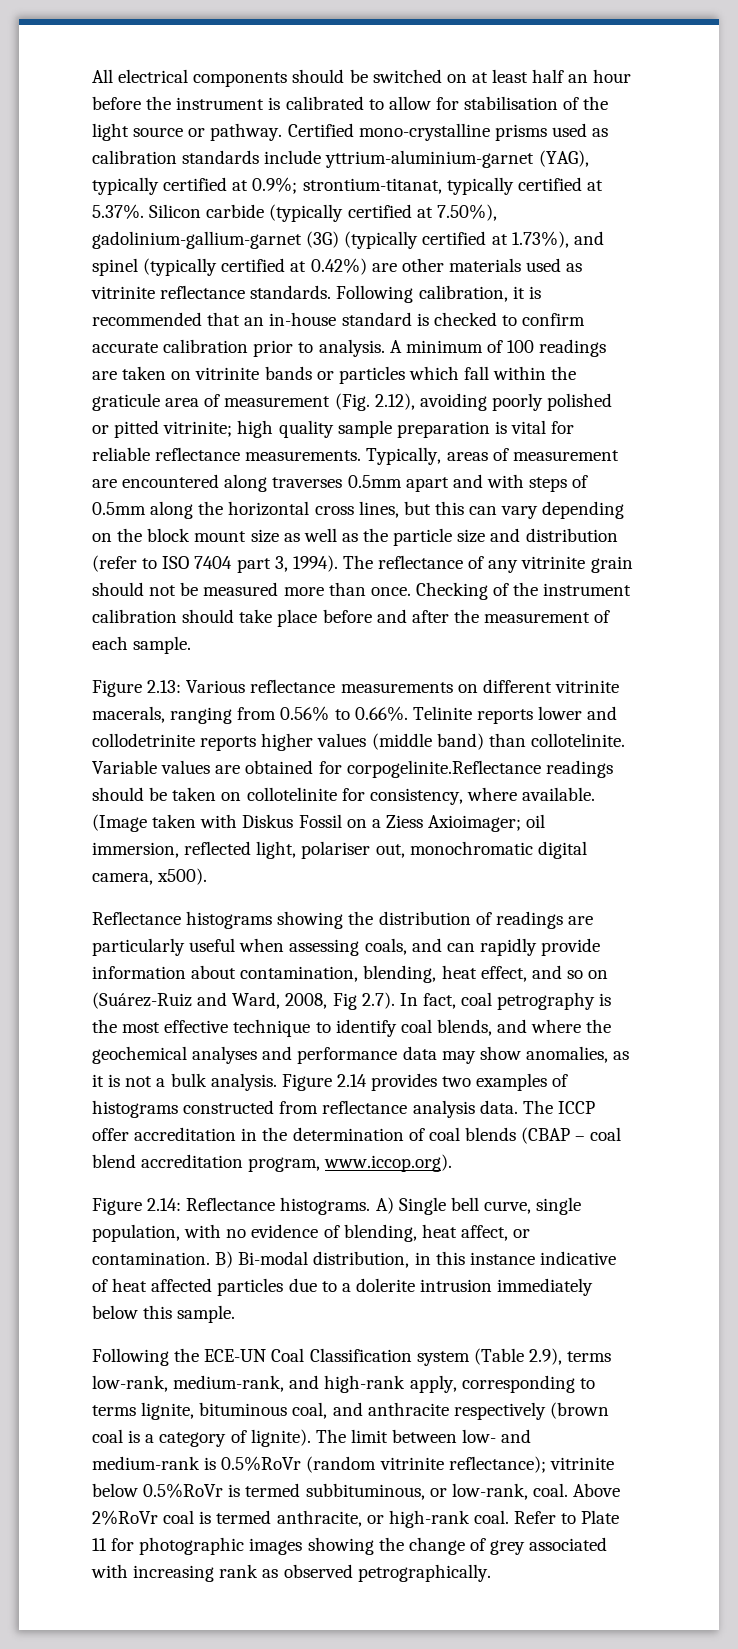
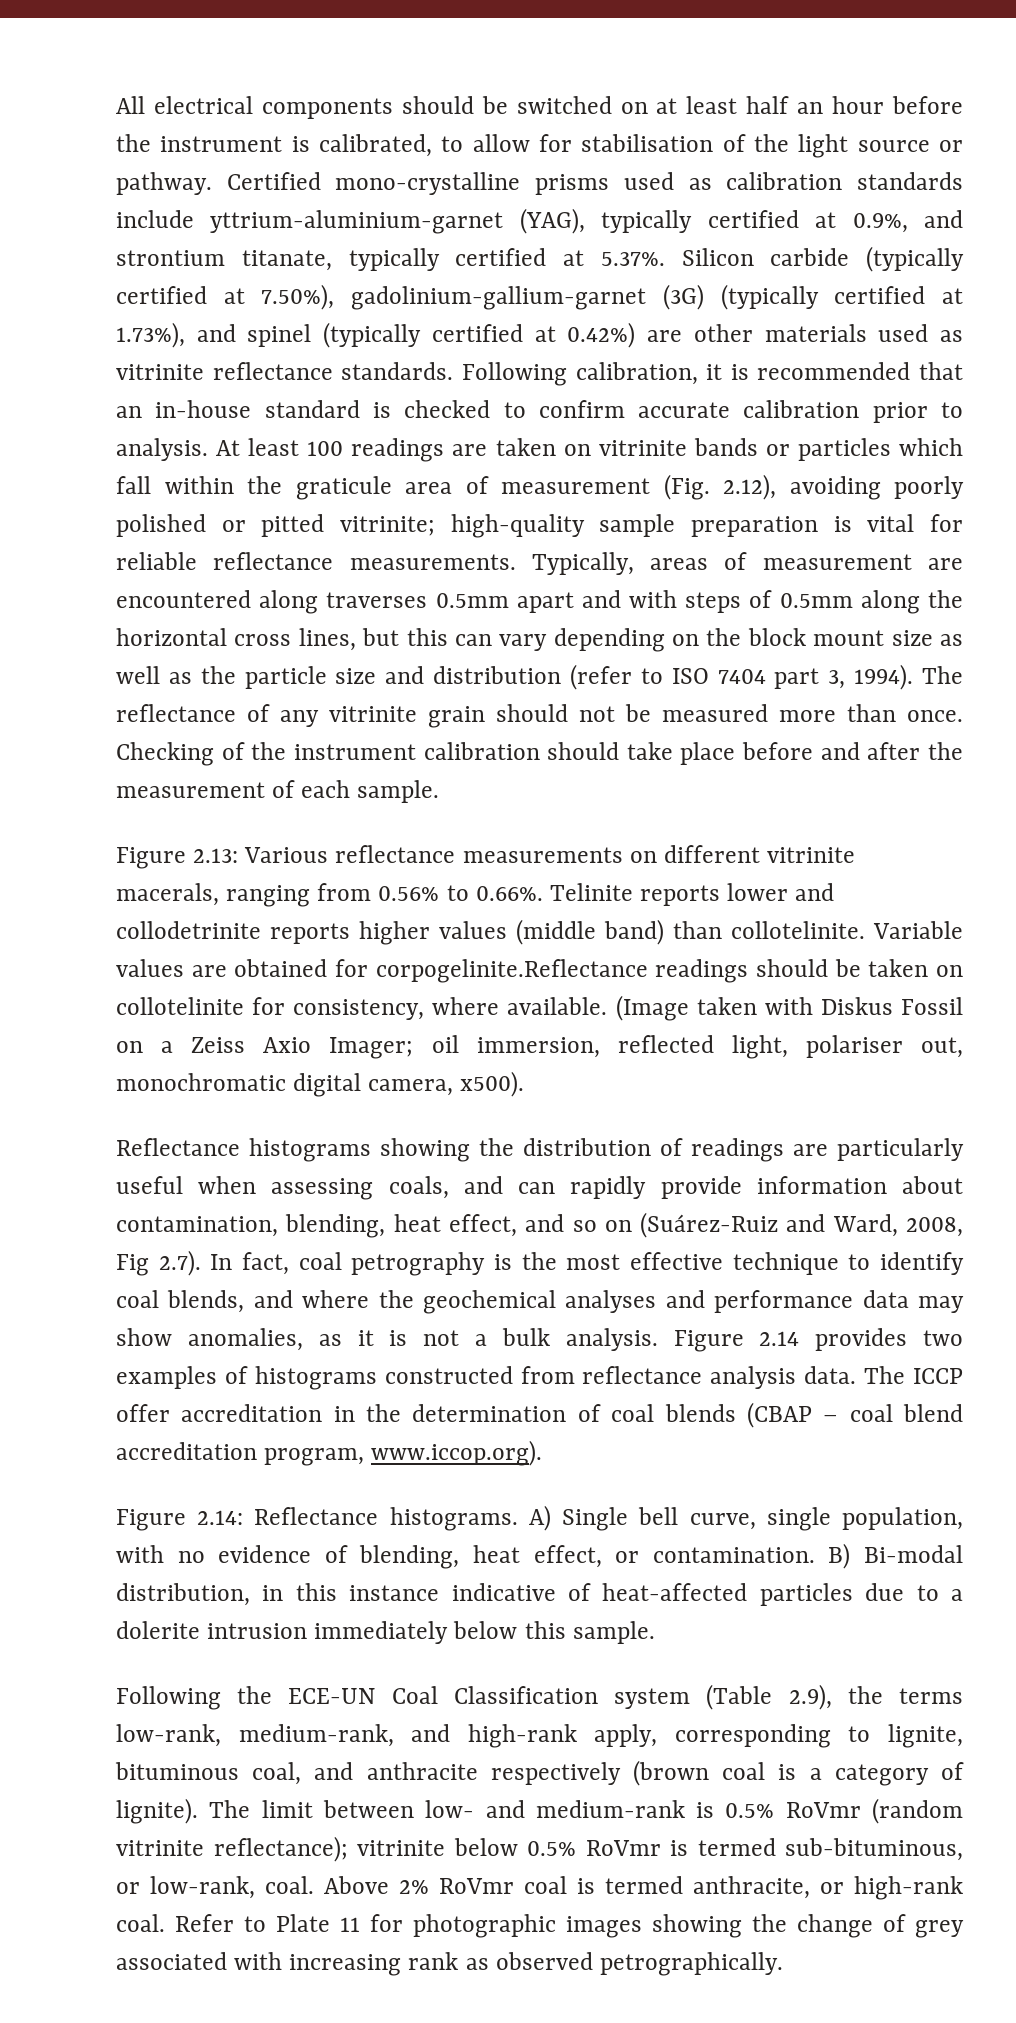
- All electrical components should be switched on at least half an hour before the instrument is calibrated to allow for stabilisation of the light source or pathway.
+ All electrical components should be switched on at least half an hour before the instrument is calibrated, to allow for stabilisation of the light source or pathway.
- Certified mono-crystalline prisms used as calibration standards include yttrium-aluminium-garnet (YAG), typically certified at 0.9%; strontium-titanat, typically certified at 5.37%. Silicon carbide (typically certified at 7.50%), gadolinium-gallium-garnet (3G) (typically certified at 1.73%), and spinel (typically certified at 0.42%) are other materials used as vitrinite reflectance standards.
+ Certified mono-crystalline prisms used as calibration standards include yttrium-aluminium-garnet (YAG), typically certified at 0.9%, and strontium titanate, typically certified at 5.37%. Silicon carbide (typically certified at 7.50%), gadolinium-gallium-garnet (3G) (typically certified at 1.73%), and spinel (typically certified at 0.42%) are other materials used as vitrinite reflectance standards.
- A minimum of 100 readings are taken on vitrinite bands or particles which fall within the graticule area of measurement (Fig. 2.12), avoiding poorly polished or pitted vitrinite; high quality sample preparation is vital for reliable reflectance measurements.
+ At least 100 readings are taken on vitrinite bands or particles which fall within the graticule area of measurement (Fig. 2.12), avoiding poorly polished or pitted vitrinite; high-quality sample preparation is vital for reliable reflectance measurements.
- (Image taken with Diskus Fossil on a Ziess Axioimager; oil immersion, reflected light, polariser out, monochromatic digital camera, x500).
+ (Image taken with Diskus Fossil on a Zeiss Axio Imager; oil immersion, reflected light, polariser out, monochromatic digital camera, x500).
- A) Single bell curve, single population, with no evidence of blending, heat affect, or contamination.
+ A) Single bell curve, single population, with no evidence of blending, heat effect, or contamination.
- B) Bi-modal distribution, in this instance indicative of heat affected particles due to a dolerite intrusion immediately below this sample.
+ B) Bi-modal distribution, in this instance indicative of heat-affected particles due to a dolerite intrusion immediately below this sample.
- Following the ECE-UN Coal Classification system (Table 2.9), terms low-rank, medium-rank, and high-rank apply, corresponding to terms lignite, bituminous coal, and anthracite respectively (brown coal is a category of lignite).
+ Following the ECE-UN Coal Classification system (Table 2.9), the terms low-rank, medium-rank, and high-rank apply, corresponding to lignite, bituminous coal, and anthracite respectively (brown coal is a category of lignite).
- The limit between low- and medium-rank is 0.5%RoVr (random vitrinite reflectance); vitrinite below 0.5%RoVr is termed subbituminous, or low-rank, coal.
+ The limit between low- and medium-rank is 0.5% RoVmr (random vitrinite reflectance); vitrinite below 0.5% RoVmr is termed sub-bituminous, or low-rank, coal.
- Above 2%RoVr coal is termed anthracite, or high-rank coal.
+ Above 2% RoVmr coal is termed anthracite, or high-rank coal.

